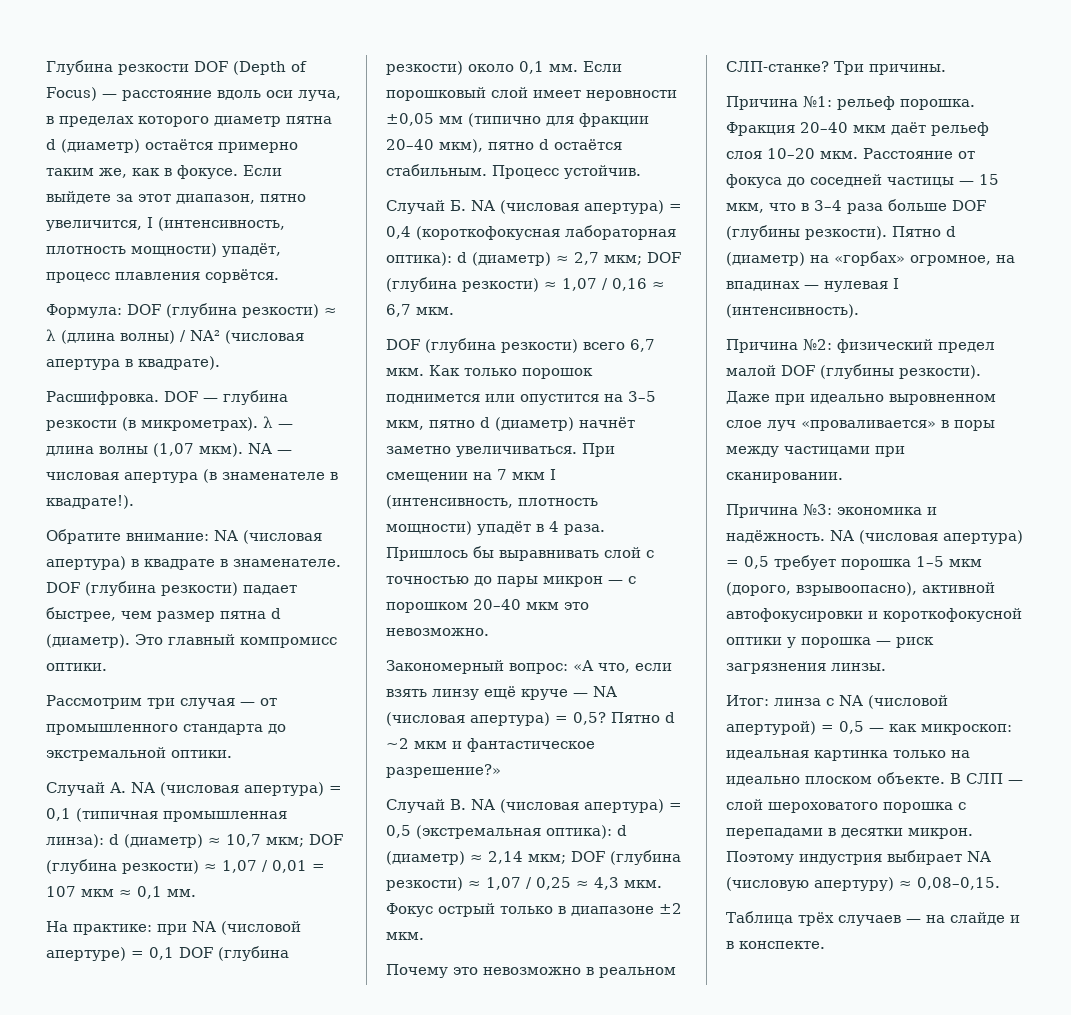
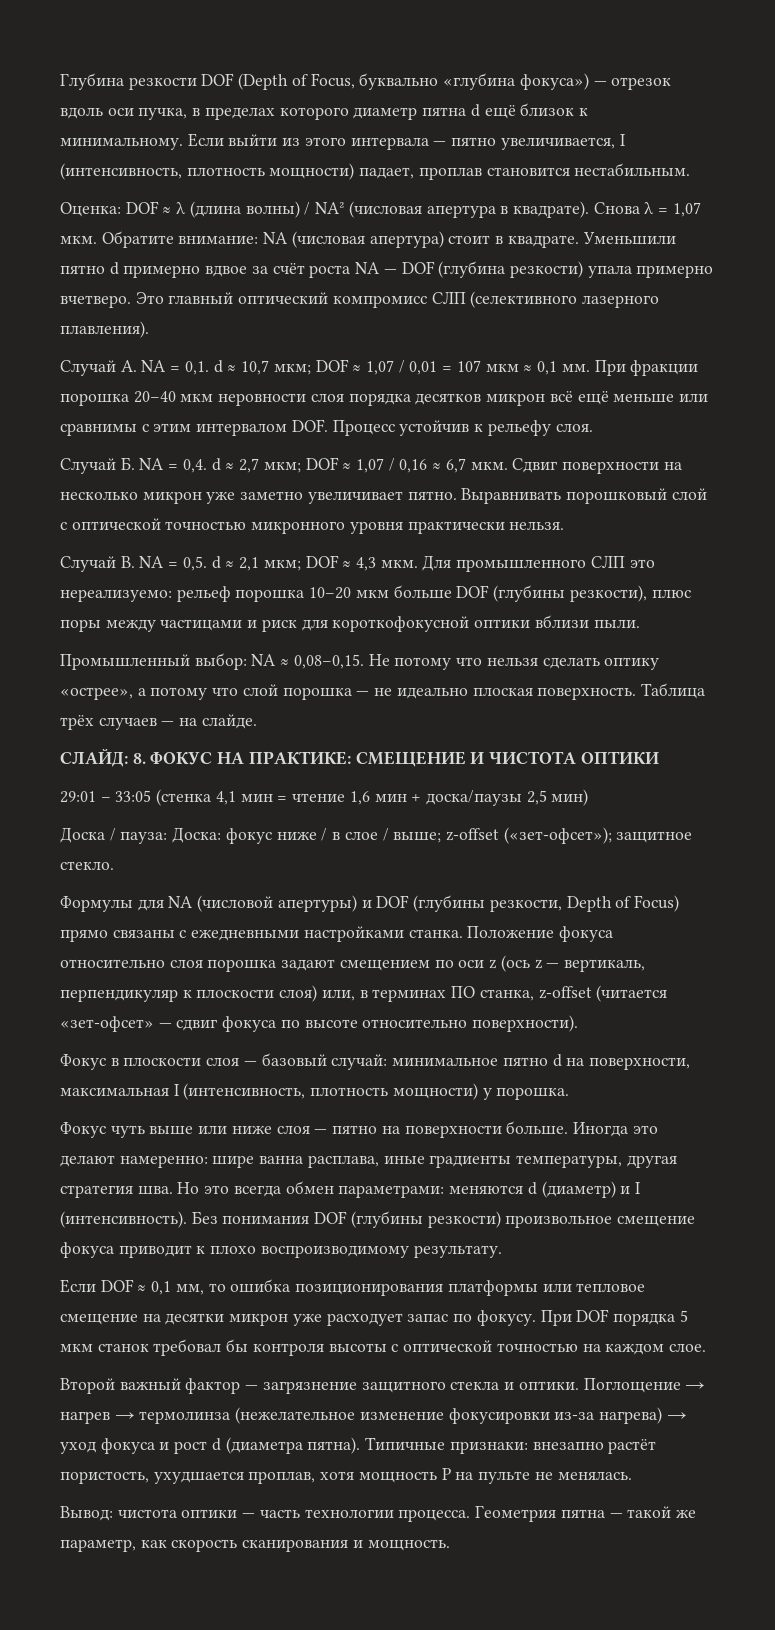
- Глубина резкости DOF (Depth of Focus) — расстояние вдоль оси луча, в пределах которого диаметр пятна d (диаметр) остаётся примерно таким же, как в фокусе. Если выйдете за этот диапазон, пятно увеличится, I (интенсивность, плотность мощности) упадёт, процесс плавления сорвётся.
- Формула: DOF (глубина резкости) ≈ λ (длина волны) / NA² (числовая апертура в квадрате).
- Расшифровка. DOF — глубина резкости (в микрометрах). λ — длина волны (1,07 мкм). NA — числовая апертура (в знаменателе в квадрате!).
- Обратите внимание: NA (числовая апертура) в квадрате в знаменателе. DOF (глубина резкости) падает быстрее, чем размер пятна d (диаметр). Это главный компромисс оптики.
- Рассмотрим три случая — от промышленного стандарта до экстремальной оптики.
- Случай А. NA (числовая апертура) = 0,1 (типичная промышленная линза): d (диаметр) ≈ 10,7 мкм; DOF (глубина резкости) ≈ 1,07 / 0,01 = 107 мкм ≈ 0,1 мм.
- На практике: при NA (числовой апертуре) = 0,1 DOF (глубина резкости) около 0,1 мм. Если порошковый слой имеет неровности ±0,05 мм (типично для фракции 20–40 мкм), пятно d остаётся стабильным. Процесс устойчив.
- Случай Б. NA (числовая апертура) = 0,4 (короткофокусная лабораторная оптика): d (диаметр) ≈ 2,7 мкм; DOF (глубина резкости) ≈ 1,07 / 0,16 ≈ 6,7 мкм.
- DOF (глубина резкости) всего 6,7 мкм. Как только порошок поднимется или опустится на 3–5 мкм, пятно d (диаметр) начнёт заметно увеличиваться. При смещении на 7 мкм I (интенсивность, плотность мощности) упадёт в 4 раза. Пришлось бы выравнивать слой с точностью до пары микрон — с порошком 20–40 мкм это невозможно.
- Закономерный вопрос: «А что, если взять линзу ещё круче — NA (числовая апертура) = 0,5? Пятно d ~2 мкм и фантастическое разрешение?»
- Случай В. NA (числовая апертура) = 0,5 (экстремальная оптика): d (диаметр) ≈ 2,14 мкм; DOF (глубина резкости) ≈ 1,07 / 0,25 ≈ 4,3 мкм. Фокус острый только в диапазоне ±2 мкм.
- Почему это невозможно в реальном СЛП-станке? Три причины.
- Причина №1: рельеф порошка. Фракция 20–40 мкм даёт рельеф слоя 10–20 мкм. Расстояние от фокуса до соседней частицы — 15 мкм, что в 3–4 раза больше DOF (глубины резкости). Пятно d (диаметр) на «горбах» огромное, на впадинах — нулевая I (интенсивность).
- Причина №2: физический предел малой DOF (глубины резкости). Даже при идеально выровненном слое луч «проваливается» в поры между частицами при сканировании.
- Причина №3: экономика и надёжность. NA (числовая апертура) = 0,5 требует порошка 1–5 мкм (дорого, взрывоопасно), активной автофокусировки и короткофокусной оптики у порошка — риск загрязнения линзы.
- Итог: линза с NA (числовой апертурой) = 0,5 — как микроскоп: идеальная картинка только на идеально плоском объекте. В СЛП — слой шероховатого порошка с перепадами в десятки микрон. Поэтому индустрия выбирает NA (числовую апертуру) ≈ 0,08–0,15.
- Таблица трёх случаев — на слайде и в конспекте.
+ Глубина резкости DOF (Depth of Focus, буквально «глубина фокуса») — отрезок вдоль оси пучка, в пределах которого диаметр пятна d ещё близок к минимальному. Если выйти из этого интервала — пятно увеличивается, I (интенсивность, плотность мощности) падает, проплав становится нестабильным.
+ Оценка: DOF ≈ λ (длина волны) / NA² (числовая апертура в квадрате). Снова λ = 1,07 мкм. Обратите внимание: NA (числовая апертура) стоит в квадрате. Уменьшили пятно d примерно вдвое за счёт роста NA — DOF (глубина резкости) упала примерно вчетверо. Это главный оптический компромисс СЛП (селективного лазерного плавления).
+ Случай А. NA = 0,1. d ≈ 10,7 мкм; DOF ≈ 1,07 / 0,01 = 107 мкм ≈ 0,1 мм. При фракции порошка 20–40 мкм неровности слоя порядка десятков микрон всё ещё меньше или сравнимы с этим интервалом DOF. Процесс устойчив к рельефу слоя.
+ Случай Б. NA = 0,4. d ≈ 2,7 мкм; DOF ≈ 1,07 / 0,16 ≈ 6,7 мкм. Сдвиг поверхности на несколько микрон уже заметно увеличивает пятно. Выравнивать порошковый слой с оптической точностью микронного уровня практически нельзя.
+ Случай В. NA = 0,5. d ≈ 2,1 мкм; DOF ≈ 4,3 мкм. Для промышленного СЛП это нереализуемо: рельеф порошка 10–20 мкм больше DOF (глубины резкости), плюс поры между частицами и риск для короткофокусной оптики вблизи пыли.
+ Промышленный выбор: NA ≈ 0,08–0,15. Не потому что нельзя сделать оптику «острее», а потому что слой порошка — не идеально плоская поверхность. Таблица трёх случаев — на слайде.
+ СЛАЙД: 8. ФОКУС НА ПРАКТИКЕ: СМЕЩЕНИЕ И ЧИСТОТА ОПТИКИ
+ 29:01 – 33:05 (стенка 4,1 мин = чтение 1,6 мин + доска/паузы 2,5 мин)
+ Доска / пауза: Доска: фокус ниже / в слое / выше; z-offset («зет-офсет»); защитное стекло.
+ Формулы для NA (числовой апертуры) и DOF (глубины резкости, Depth of Focus) прямо связаны с ежедневными настройками станка. Положение фокуса относительно слоя порошка задают смещением по оси z (ось z — вертикаль, перпендикуляр к плоскости слоя) или, в терминах ПО станка, z-offset (читается «зет-офсет» — сдвиг фокуса по высоте относительно поверхности).
+ Фокус в плоскости слоя — базовый случай: минимальное пятно d на поверхности, максимальная I (интенсивность, плотность мощности) у порошка.
+ Фокус чуть выше или ниже слоя — пятно на поверхности больше. Иногда это делают намеренно: шире ванна расплава, иные градиенты температуры, другая стратегия шва. Но это всегда обмен параметрами: меняются d (диаметр) и I (интенсивность). Без понимания DOF (глубины резкости) произвольное смещение фокуса приводит к плохо воспроизводимому результату.
+ Если DOF ≈ 0,1 мм, то ошибка позиционирования платформы или тепловое смещение на десятки микрон уже расходует запас по фокусу. При DOF порядка 5 мкм станок требовал бы контроля высоты с оптической точностью на каждом слое.
+ Второй важный фактор — загрязнение защитного стекла и оптики. Поглощение → нагрев → термолинза (нежелательное изменение фокусировки из-за нагрева) → уход фокуса и рост d (диаметра пятна). Типичные признаки: внезапно растёт пористость, ухудшается проплав, хотя мощность P на пульте не менялась.
+ Вывод: чистота оптики — часть технологии процесса. Геометрия пятна — такой же параметр, как скорость сканирования и мощность.

